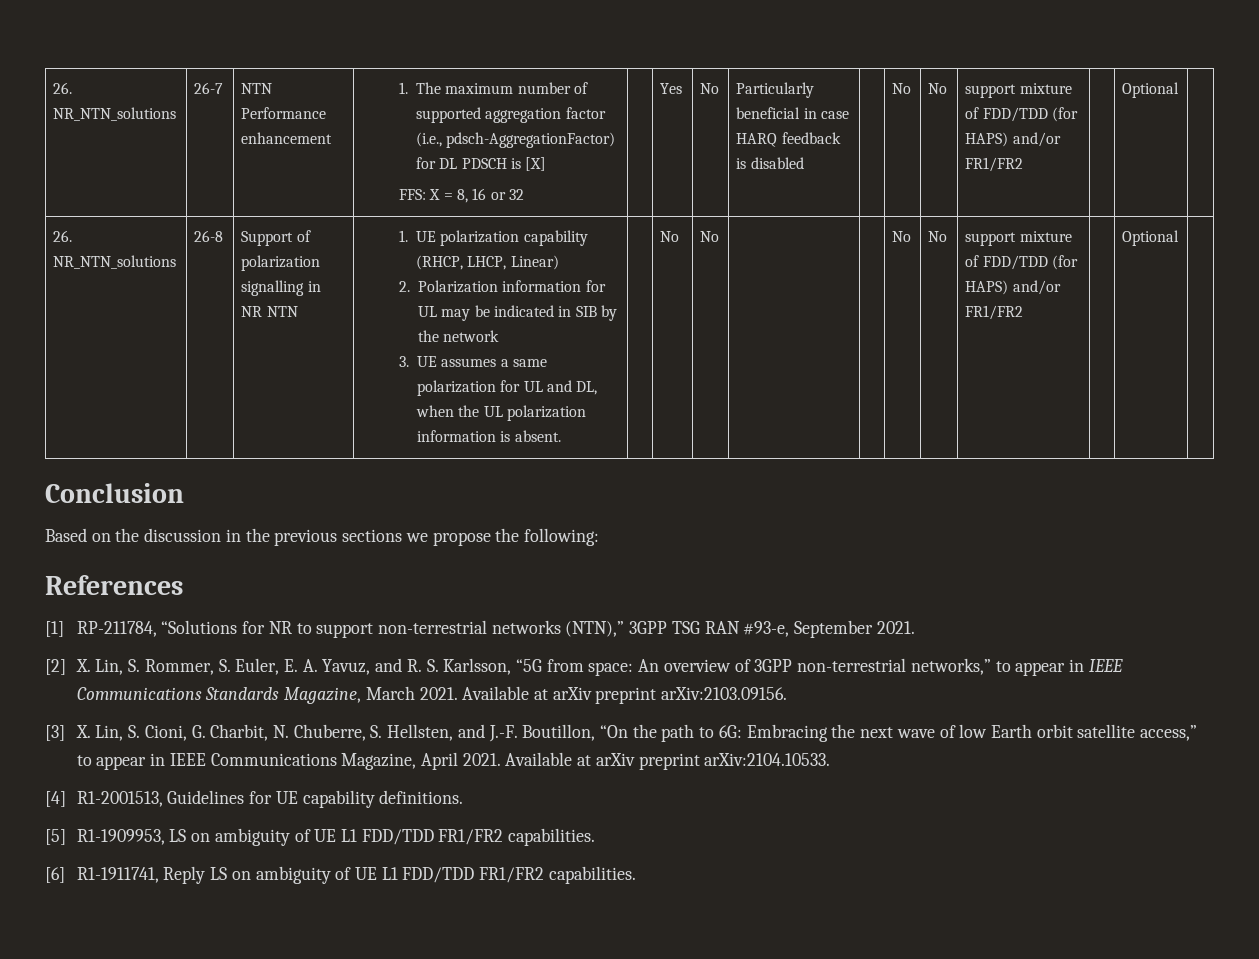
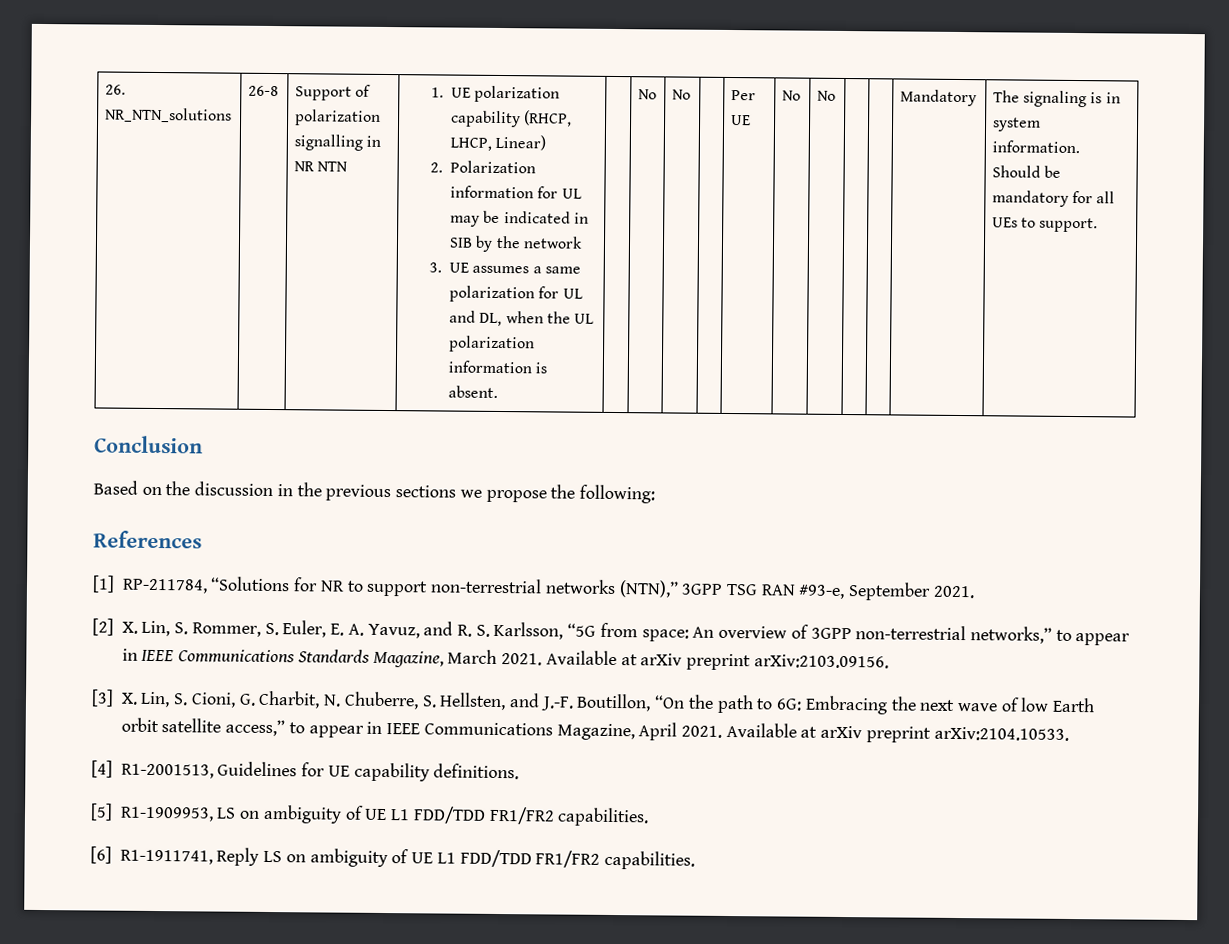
- 26. NR_NTN_solutions | 26-7 | NTN Performance enhancement | 1. The maximum number of supported aggregation factor (i.e., pdsch-AggregationFactor) for DL PDSCH is [X]
- FFS: X = 8, 16 or 32 | | Yes | No | Particularly beneficial in case HARQ feedback is disabled | | No | No | support mixture of FDD/TDD (for HAPS) and/or FR1/FR2 | | Optional |
- No | | | No | No | support mixture of FDD/TDD (for HAPS) and/or FR1/FR2 | | Optional
+ No | | Per UE | No | No | | | Mandatory | The signaling is in system information. Should be mandatory for all UEs to support.

